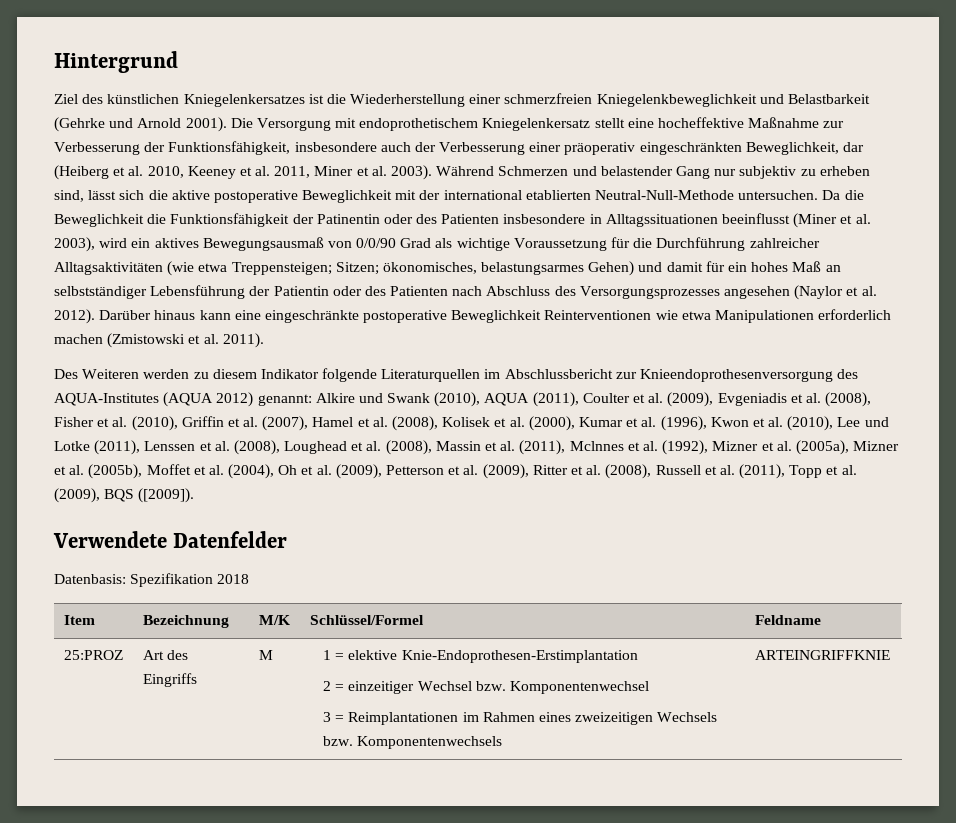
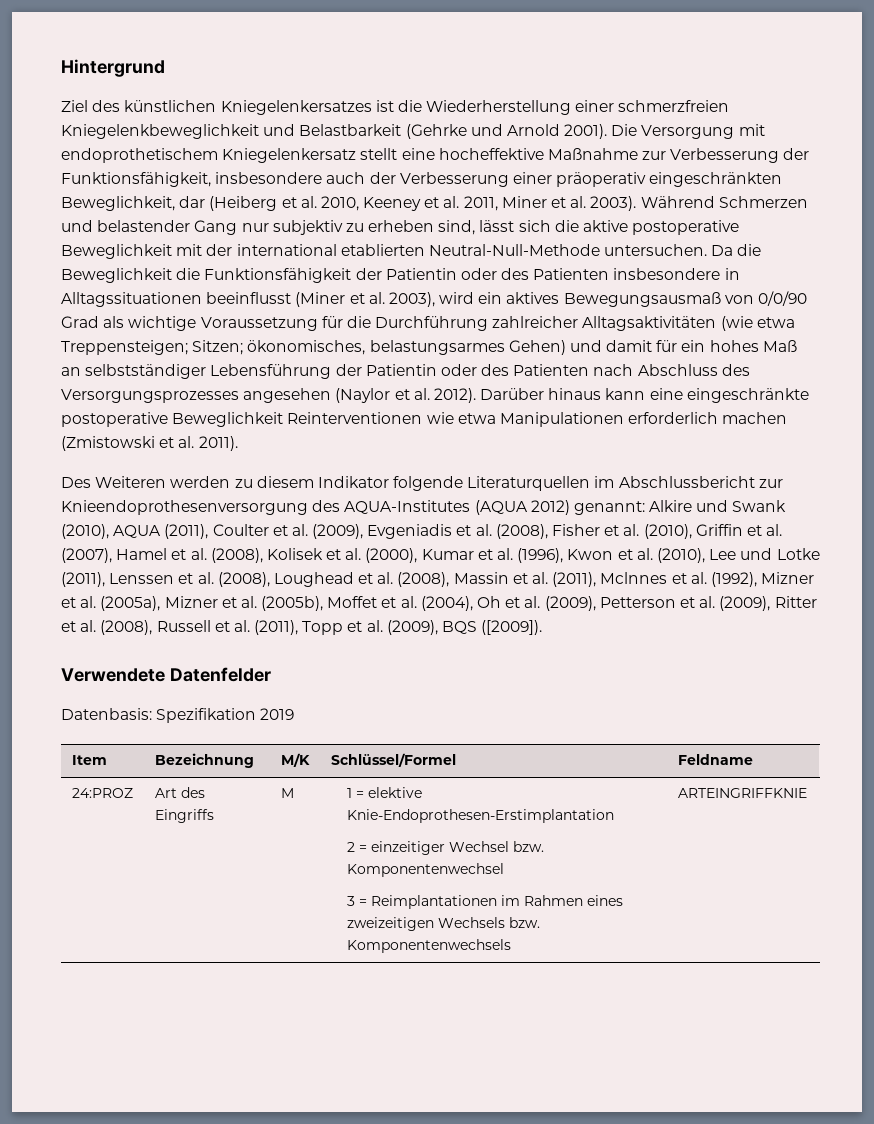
- Da die Beweglichkeit die Funktionsfähigkeit der Patinentin oder des Patienten insbesondere in Alltagssituationen beeinflusst (Miner et al. 2003), wird ein aktives Bewegungsausmaß von 0/0/90 Grad als wichtige Voraussetzung für die Durchführung zahlreicher Alltagsaktivitäten (wie etwa Treppensteigen;
+ Da die Beweglichkeit die Funktionsfähigkeit der Patientin oder des Patienten insbesondere in Alltagssituationen beeinflusst (Miner et al. 2003), wird ein aktives Bewegungsausmaß von 0/0/90 Grad als wichtige Voraussetzung für die Durchführung zahlreicher Alltagsaktivitäten (wie etwa Treppensteigen;
- Datenbasis: Spezifikation 2018
+ Datenbasis: Spezifikation 2019
- 25:PROZ | Art des Eingriffs | M | 1 = elektive Knie-Endoprothesen-Erstimplantation
+ 24:PROZ | Art des Eingriffs | M | 1 = elektive Knie-Endoprothesen-Erstimplantation

